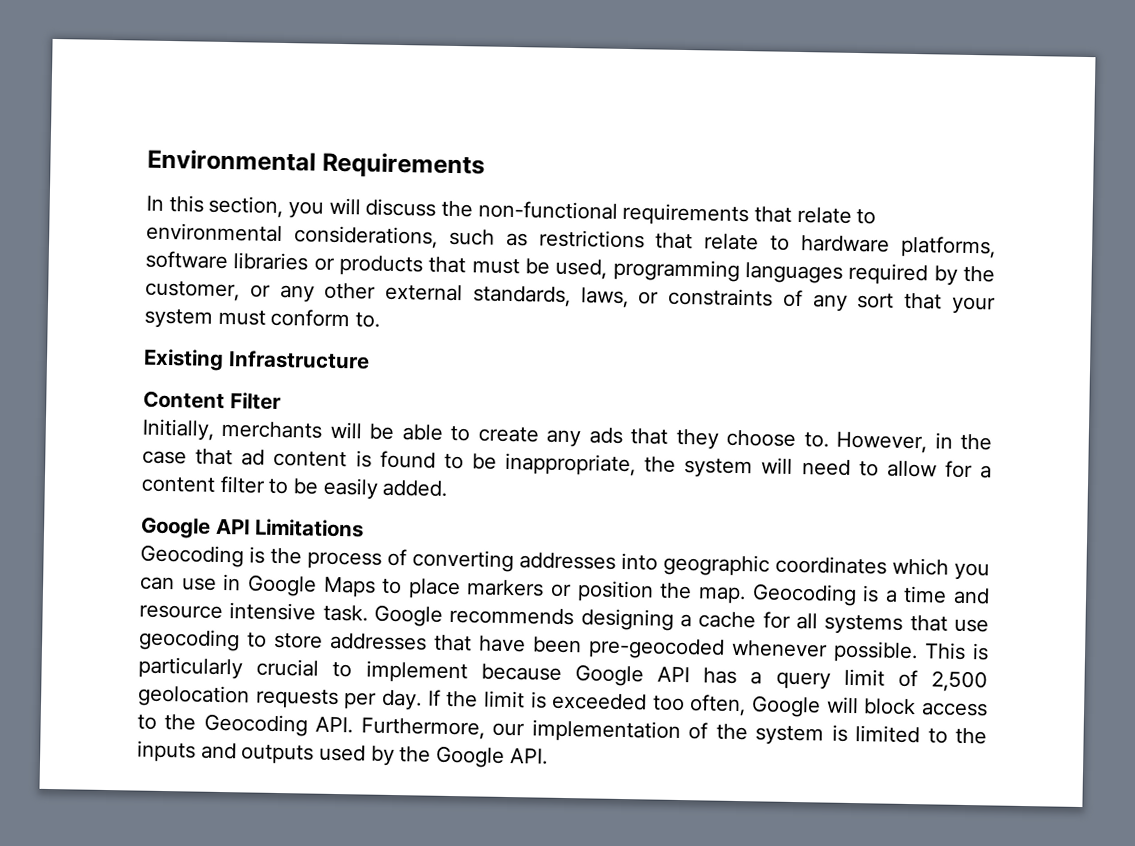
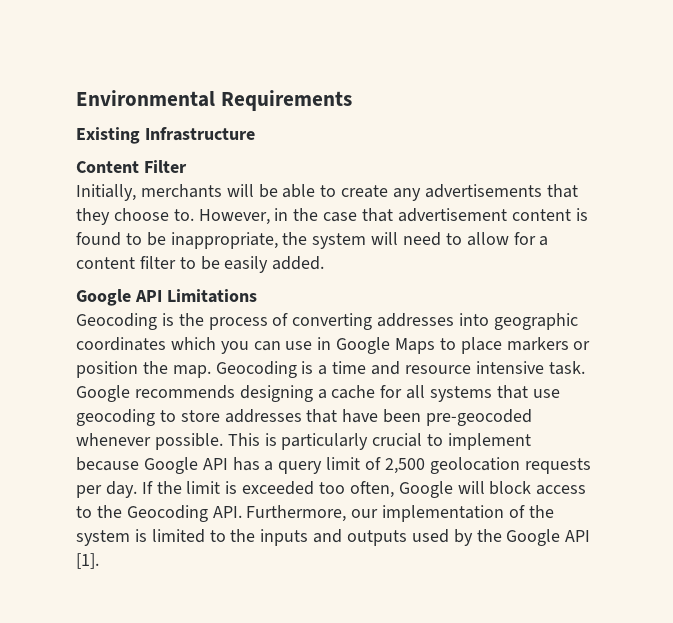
- In this section, you will discuss the non-functional requirements that relate to environmental considerations, such as restrictions that relate to hardware platforms, software libraries or products that must be used, programming languages required by the customer, or any other external standards, laws, or constraints of any sort that your system must conform to.
- Initially, merchants will be able to create any ads that they choose to.
+ Initially, merchants will be able to create any advertisements that they choose to.
- However, in the case that ad content is found to be inappropriate, the system will need to allow for a content filter to be easily added.
+ However, in the case that advertisement content is found to be inappropriate, the system will need to allow for a content filter to be easily added.
- If the limit is exceeded too often, Google will block access to the Geocoding API. Furthermore, our implementation of the system is limited to the inputs and outputs used by the Google API.
+ If the limit is exceeded too often, Google will block access to the Geocoding API. Furthermore, our implementation of the system is limited to the inputs and outputs used by the Google API [1].

